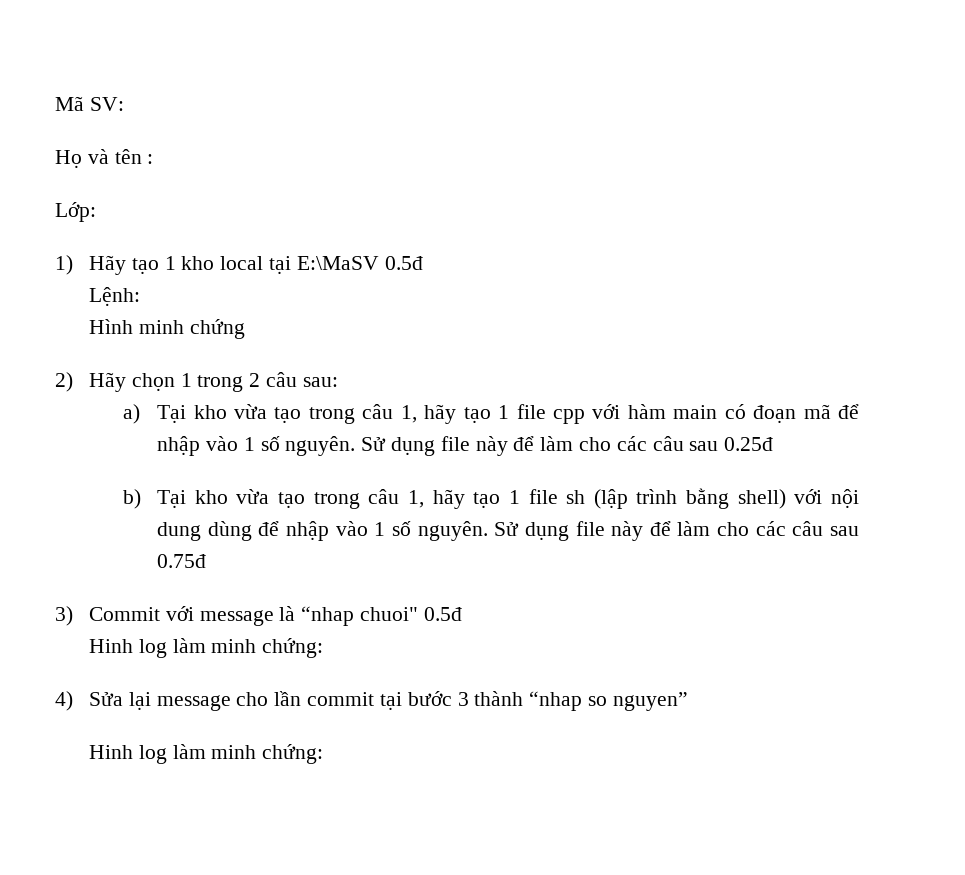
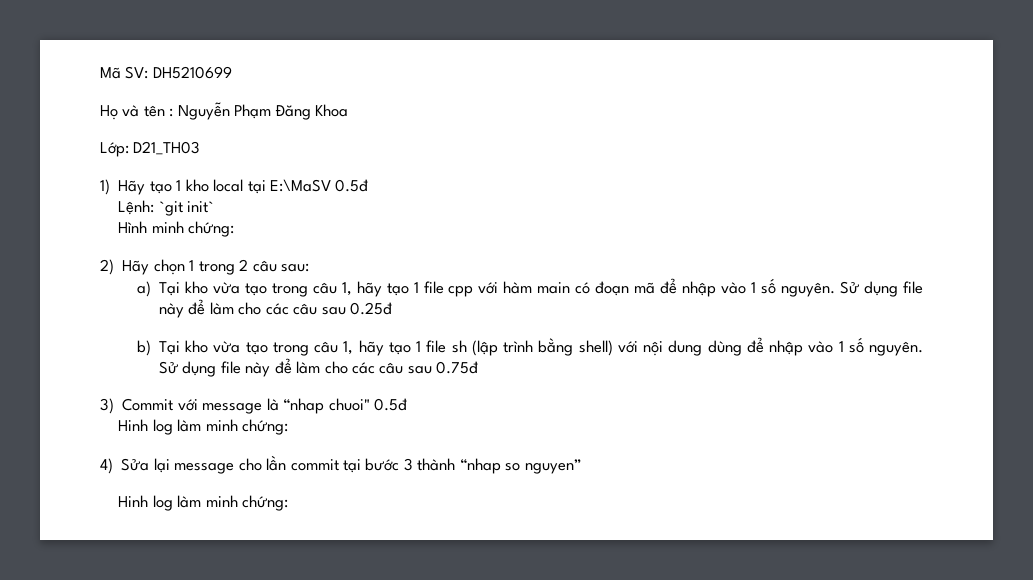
- Mã SV:
+ Mã SV: DH5210699
- Họ và tên :
+ Họ và tên : Nguyễn Phạm Đăng Khoa
- Lớp:
+ Lớp: D21_TH03
- Lệnh:
+ Lệnh: `git init`
- Hình minh chứng
+ Hình minh chứng:

